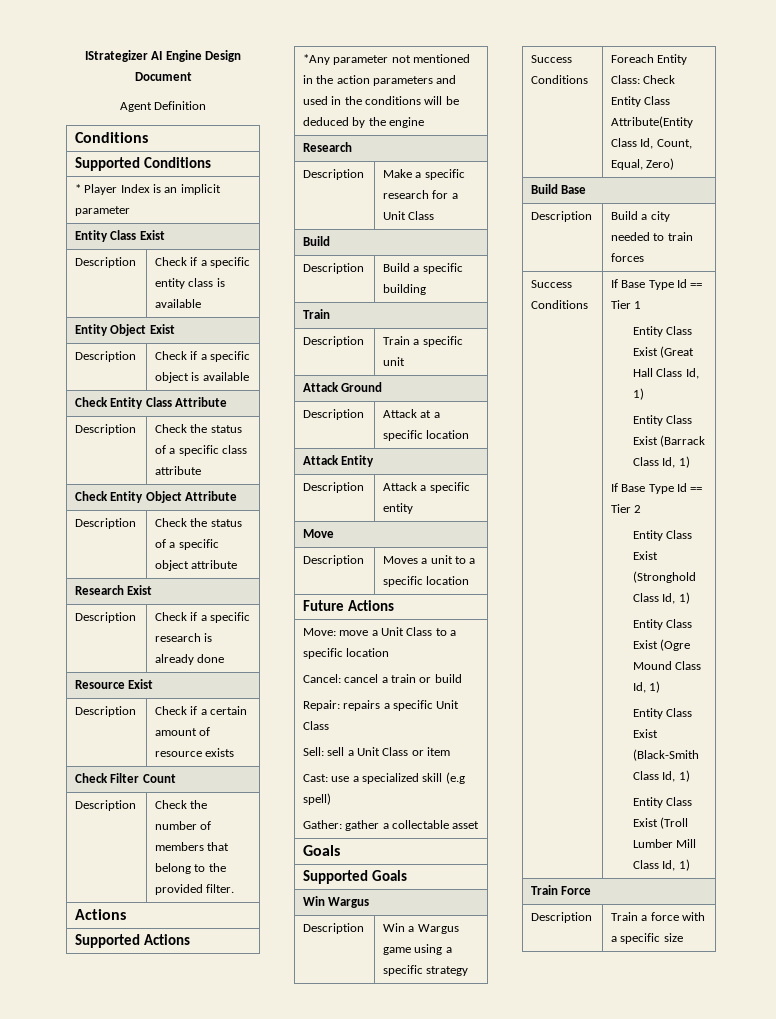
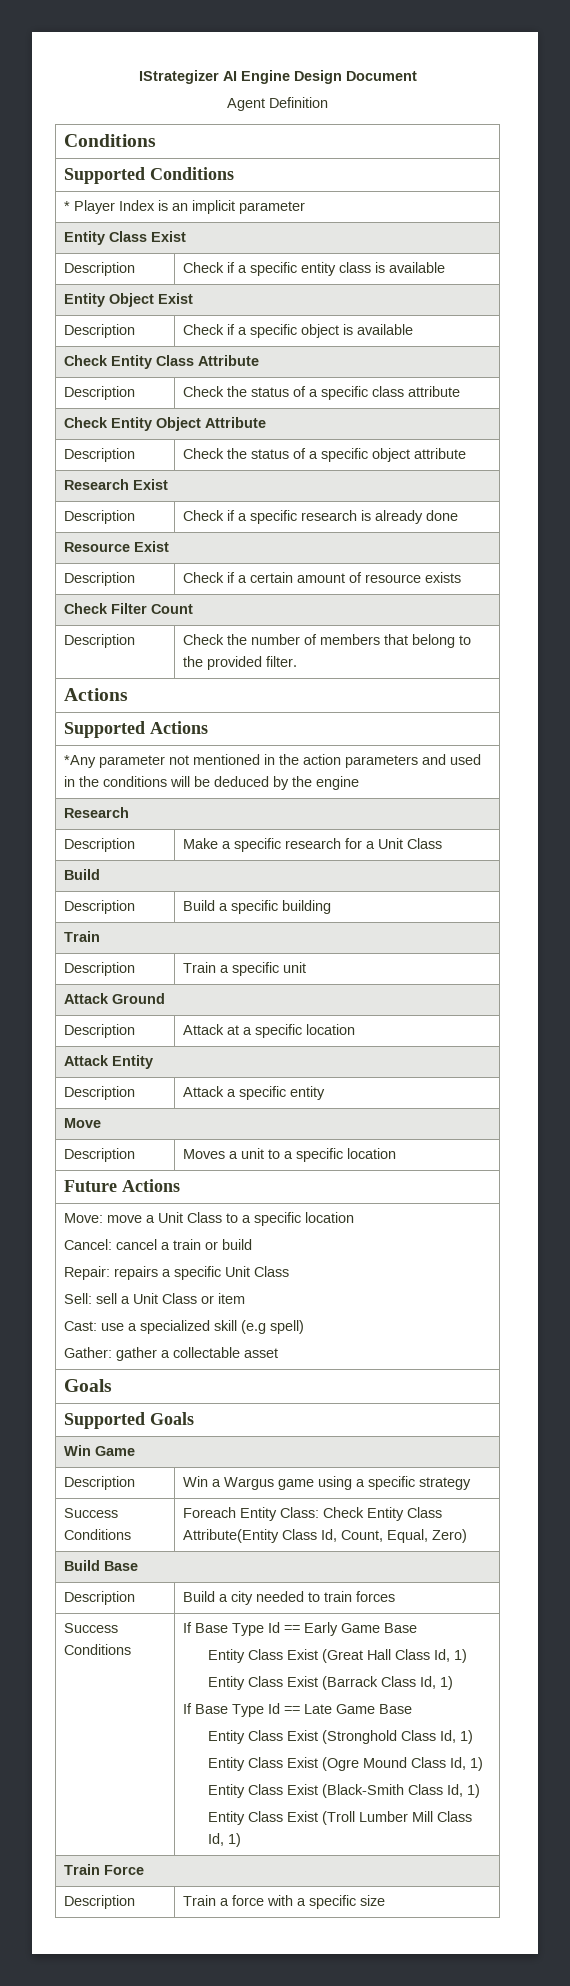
- Win Wargus
+ Win Game
- If Base Type Id == Tier 1
+ If Base Type Id == Early Game Base
- If Base Type Id == Tier 2
+ If Base Type Id == Late Game Base

